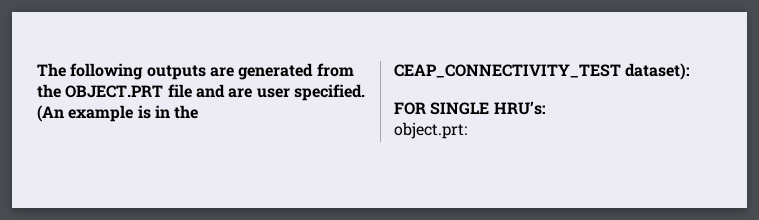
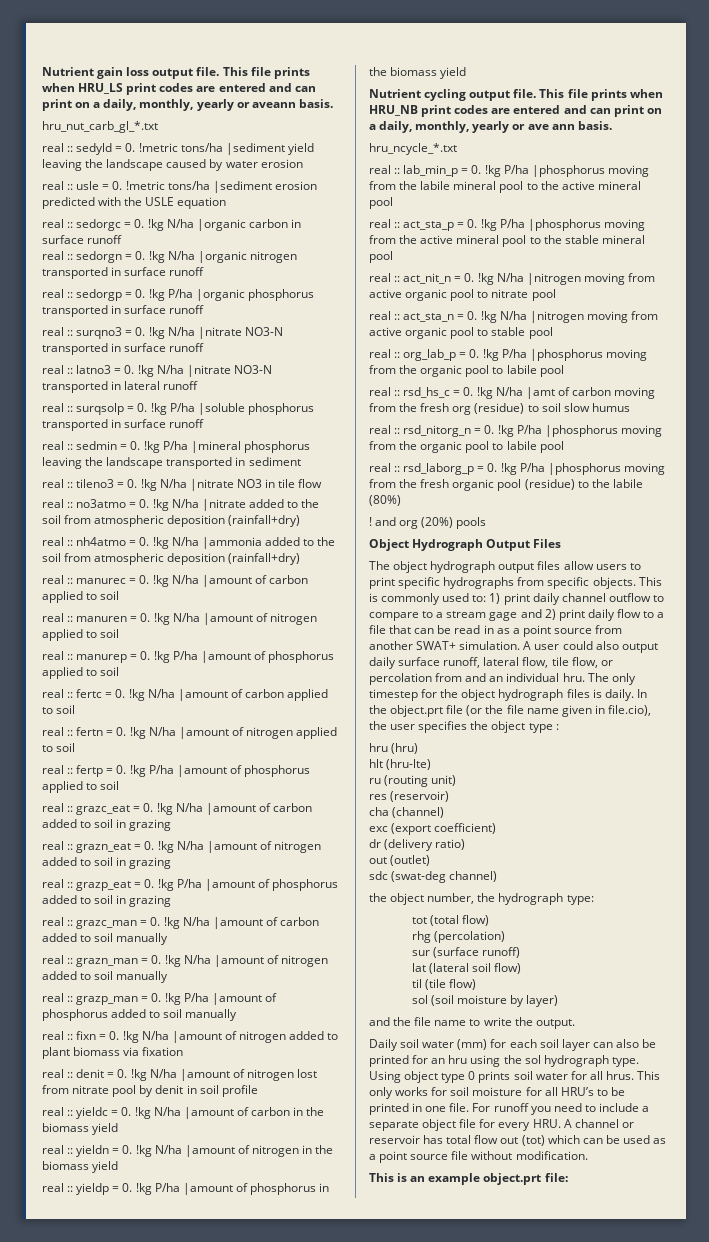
- The following outputs are generated from the OBJECT.PRT file and are user specified. (An example is in the CEAP_CONNECTIVITY_TEST dataset):
- FOR SINGLE HRU’s:
- object.prt:
+ Nutrient gain loss output file. This file prints when HRU_LS print codes are entered and can print on a daily, monthly, yearly or aveann basis.
+ hru_nut_carb_gl_*.txt
+ real :: sedyld = 0. !metric tons/ha |sediment yield leaving the landscape caused by water erosion
+ real :: usle = 0. !metric tons/ha |sediment erosion predicted with the USLE equation
+ real :: sedorgc = 0. !kg N/ha |organic carbon in surface runoff
+ real :: sedorgn = 0. !kg N/ha |organic nitrogen transported in surface runoff
+ real :: sedorgp = 0. !kg P/ha |organic phosphorus transported in surface runoff
+ real :: surqno3 = 0. !kg N/ha |nitrate NO3-N transported in surface runoff
+ real :: latno3 = 0. !kg N/ha |nitrate NO3-N transported in lateral runoff
+ real :: surqsolp = 0. !kg P/ha |soluble phosphorus transported in surface runoff
+ real :: sedmin = 0. !kg P/ha |mineral phosphorus leaving the landscape transported in sediment
+ real :: tileno3 = 0. !kg N/ha |nitrate NO3 in tile flow
+ real :: no3atmo = 0. !kg N/ha |nitrate added to the soil from atmospheric deposition (rainfall+dry)
+ real :: nh4atmo = 0. !kg N/ha |ammonia added to the soil from atmospheric deposition (rainfall+dry)
+ real :: manurec = 0. !kg N/ha |amount of carbon applied to soil
+ real :: manuren = 0. !kg N/ha |amount of nitrogen applied to soil
+ real :: manurep = 0. !kg P/ha |amount of phosphorus applied to soil
+ real :: fertc = 0. !kg N/ha |amount of carbon applied to soil
+ real :: fertn = 0. !kg N/ha |amount of nitrogen applied to soil
+ real :: fertp = 0. !kg P/ha |amount of phosphorus applied to soil
+ real :: grazc_eat = 0. !kg N/ha |amount of carbon added to soil in grazing
+ real :: grazn_eat = 0. !kg N/ha |amount of nitrogen added to soil in grazing
+ real :: grazp_eat = 0. !kg P/ha |amount of phosphorus added to soil in grazing
+ real :: grazc_man = 0. !kg N/ha |amount of carbon added to soil manually
+ real :: grazn_man = 0. !kg N/ha |amount of nitrogen added to soil manually
+ real :: grazp_man = 0. !kg P/ha |amount of phosphorus added to soil manually
+ real :: fixn = 0. !kg N/ha |amount of nitrogen added to plant biomass via fixation
+ real :: denit = 0. !kg N/ha |amount of nitrogen lost from nitrate pool by denit in soil profile
+ real :: yieldc = 0. !kg N/ha |amount of carbon in the biomass yield
+ real :: yieldn = 0. !kg N/ha |amount of nitrogen in the biomass yield
+ real :: yieldp = 0. !kg P/ha |amount of phosphorus in the biomass yield
+ Nutrient cycling output file. This file prints when HRU_NB print codes are entered and can print on a daily, monthly, yearly or ave ann basis.
+ hru_ncycle_*.txt
+ real :: lab_min_p = 0. !kg P/ha |phosphorus moving from the labile mineral pool to the active mineral pool
+ real :: act_sta_p = 0. !kg P/ha |phosphorus moving from the active mineral pool to the stable mineral pool
+ real :: act_nit_n = 0. !kg N/ha |nitrogen moving from active organic pool to nitrate pool
+ real :: act_sta_n = 0. !kg N/ha |nitrogen moving from active organic pool to stable pool
+ real :: org_lab_p = 0. !kg P/ha |phosphorus moving from the organic pool to labile pool
+ real :: rsd_hs_c = 0. !kg N/ha |amt of carbon moving from the fresh org (residue) to soil slow humus
+ real :: rsd_nitorg_n = 0. !kg P/ha |phosphorus moving from the organic pool to labile pool
+ real :: rsd_laborg_p = 0. !kg P/ha |phosphorus moving from the fresh organic pool (residue) to the labile (80%)
+ ! and org (20%) pools
+ Object Hydrograph Output Files
+ The object hydrograph output files allow users to print specific hydrographs from specific objects. This is commonly used to: 1) print daily channel outflow to compare to a stream gage and 2) print daily flow to a file that can be read in as a point source from another SWAT+ simulation. A user could also output daily surface runoff, lateral flow, tile flow, or percolation from and an individual hru. The only timestep for the object hydrograph files is daily. In the object.prt file (or the file name given in file.cio), the user specifies the object type :
+ hru (hru)
+ hlt (hru-lte)
+ ru (routing unit)
+ res (reservoir)
+ cha (channel)
+ exc (export coefficient)
+ dr (delivery ratio)
+ out (outlet)
+ sdc (swat-deg channel)
+ the object number, the hydrograph type:
+ tot (total flow)
+ rhg (percolation)
+ sur (surface runoff)
+ lat (lateral soil flow)
+ til (tile flow)
+ sol (soil moisture by layer)
+ and the file name to write the output.
+ Daily soil water (mm) for each soil layer can also be printed for an hru using the sol hydrograph type. Using object type 0 prints soil water for all hrus. This only works for soil moisture for all HRU’s to be printed in one file. For runoff you need to include a separate object file for every HRU. A channel or reservoir has total flow out (tot) which can be used as a point source file without modification.
+ This is an example object.prt file:

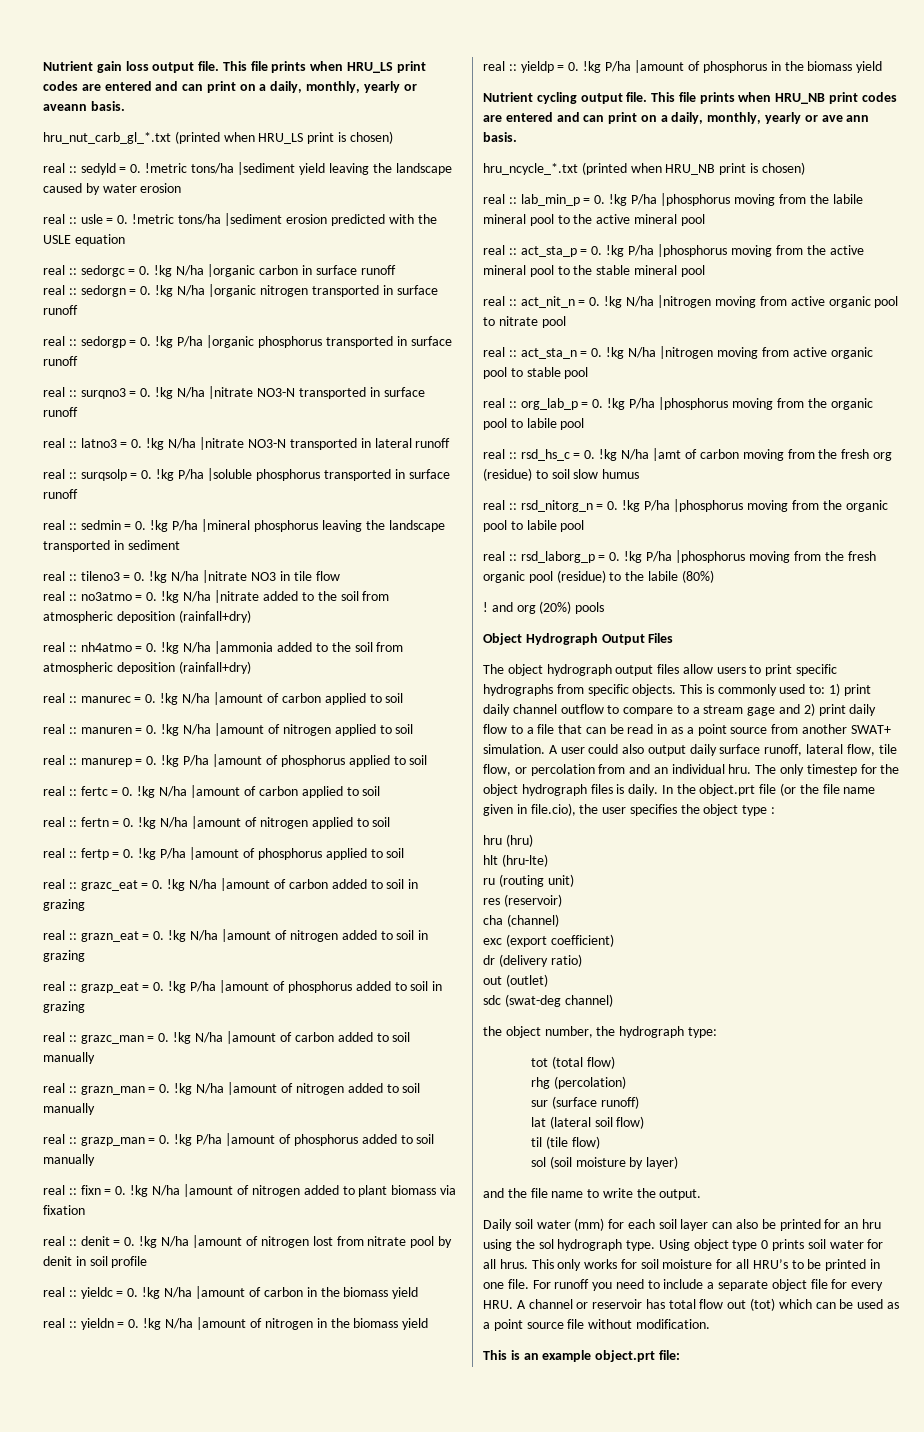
- hru_nut_carb_gl_*.txt
+ hru_nut_carb_gl_*.txt (printed when HRU_LS print is chosen)
- hru_ncycle_*.txt
+ hru_ncycle_*.txt (printed when HRU_NB print is chosen)

